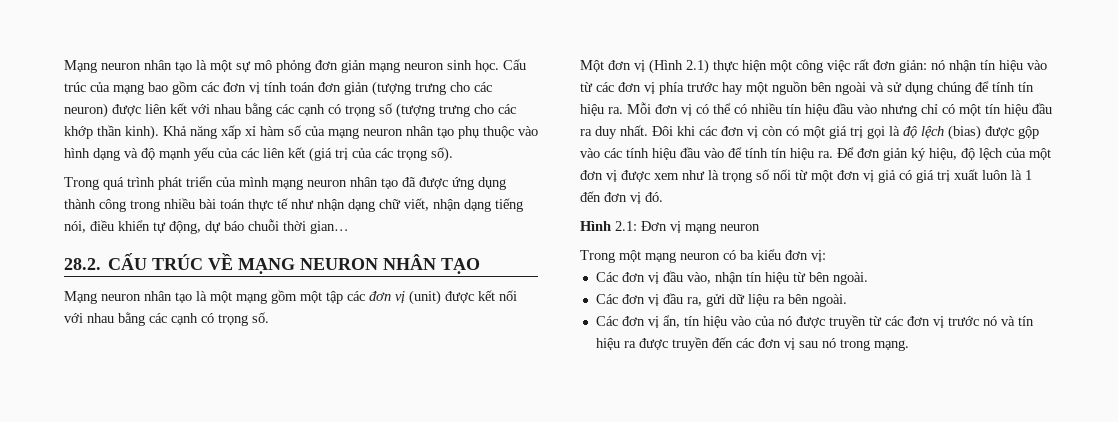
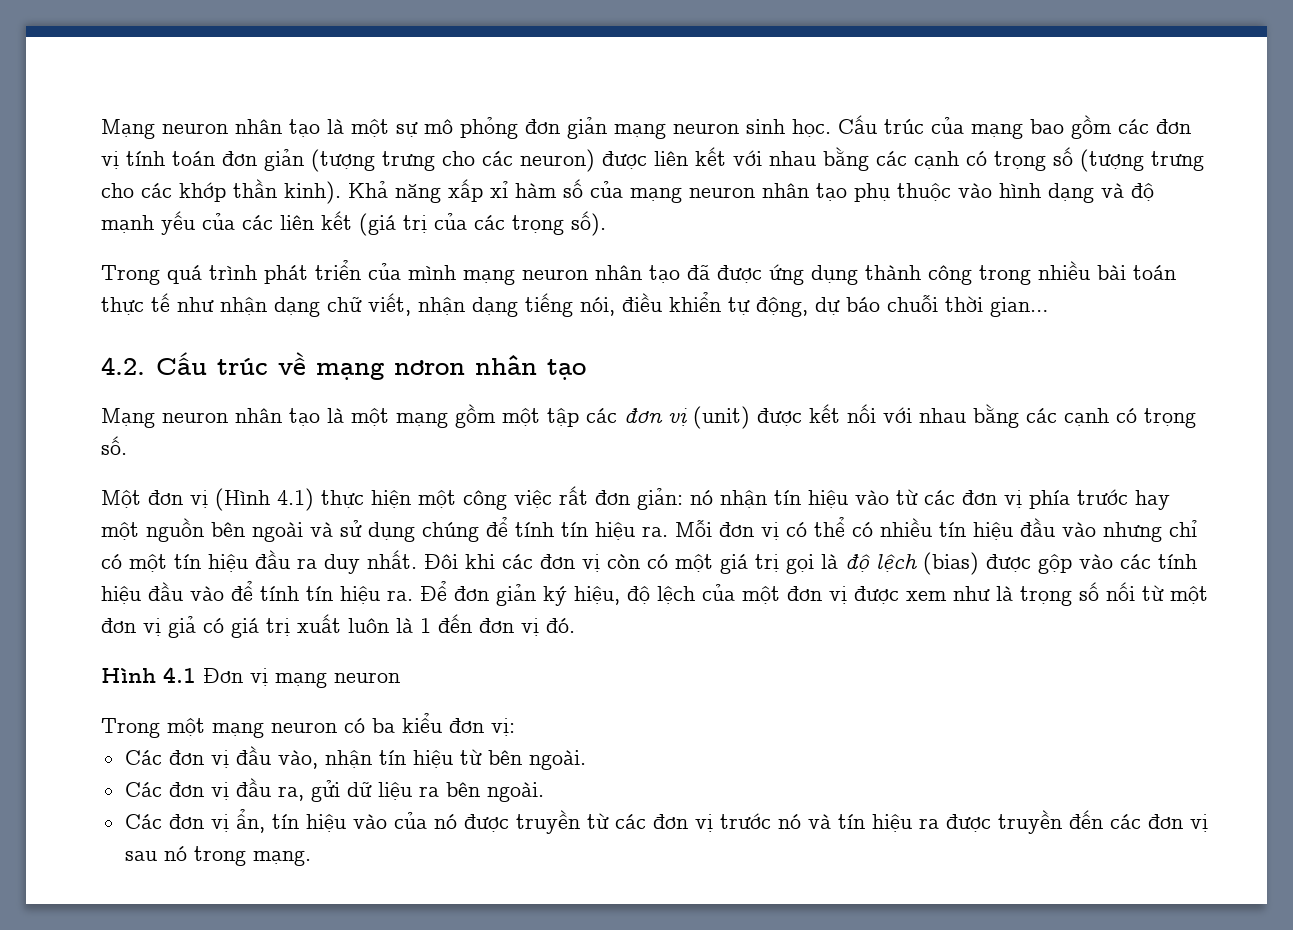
- 28.2. CẤU TRÚC VỀ MẠNG NEURON NHÂN TẠO
+ 4.2. Cấu trúc về mạng nơron nhân tạo
- Một đơn vị (Hình 2.1) thực hiện một công việc rất đơn giản: nó nhận tín hiệu vào từ các đơn vị phía trước hay một nguồn bên ngoài và sử dụng chúng để tính tín hiệu ra.
+ Một đơn vị (Hình 4.1) thực hiện một công việc rất đơn giản: nó nhận tín hiệu vào từ các đơn vị phía trước hay một nguồn bên ngoài và sử dụng chúng để tính tín hiệu ra.
- Hình 2.1: Đơn vị mạng neuron
+ Hình 4.1 Đơn vị mạng neuron

